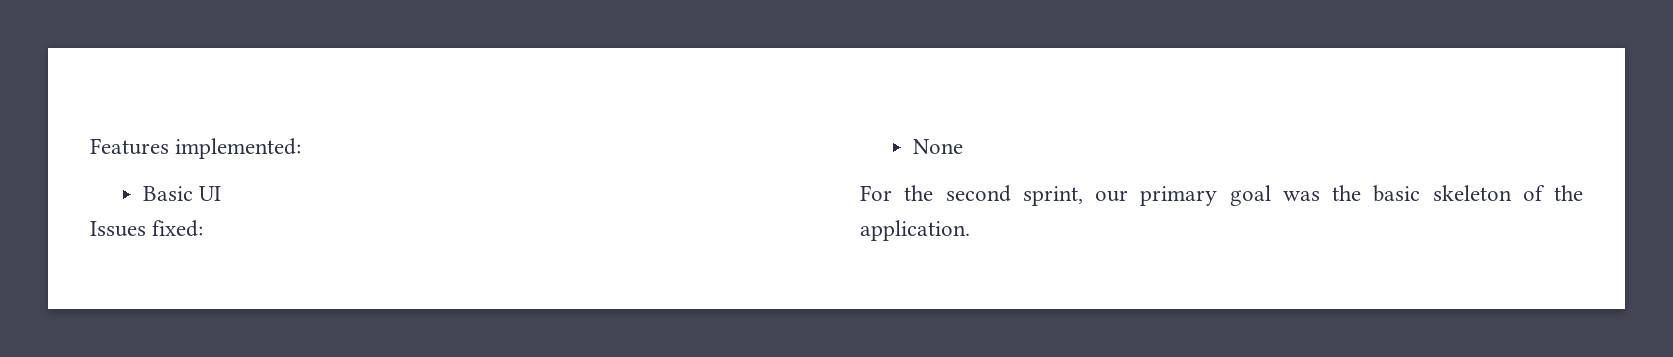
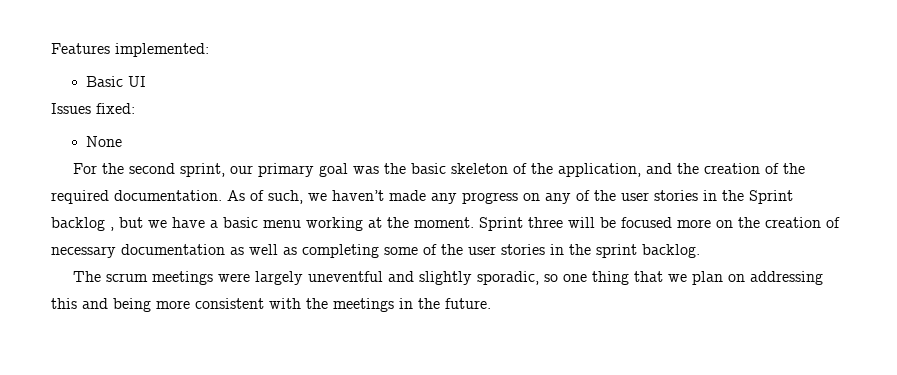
- For the second sprint, our primary goal was the basic skeleton of the application.
+ For the second sprint, our primary goal was the basic skeleton of the application, and the creation of the required documentation. As of such, we haven’t made any progress on any of the user stories in the Sprint backlog , but we have a basic menu working at the moment. Sprint three will be focused more on the creation of necessary documentation as well as completing some of the user stories in the sprint backlog.
+ The scrum meetings were largely uneventful and slightly sporadic, so one thing that we plan on addressing this and being more consistent with the meetings in the future.

